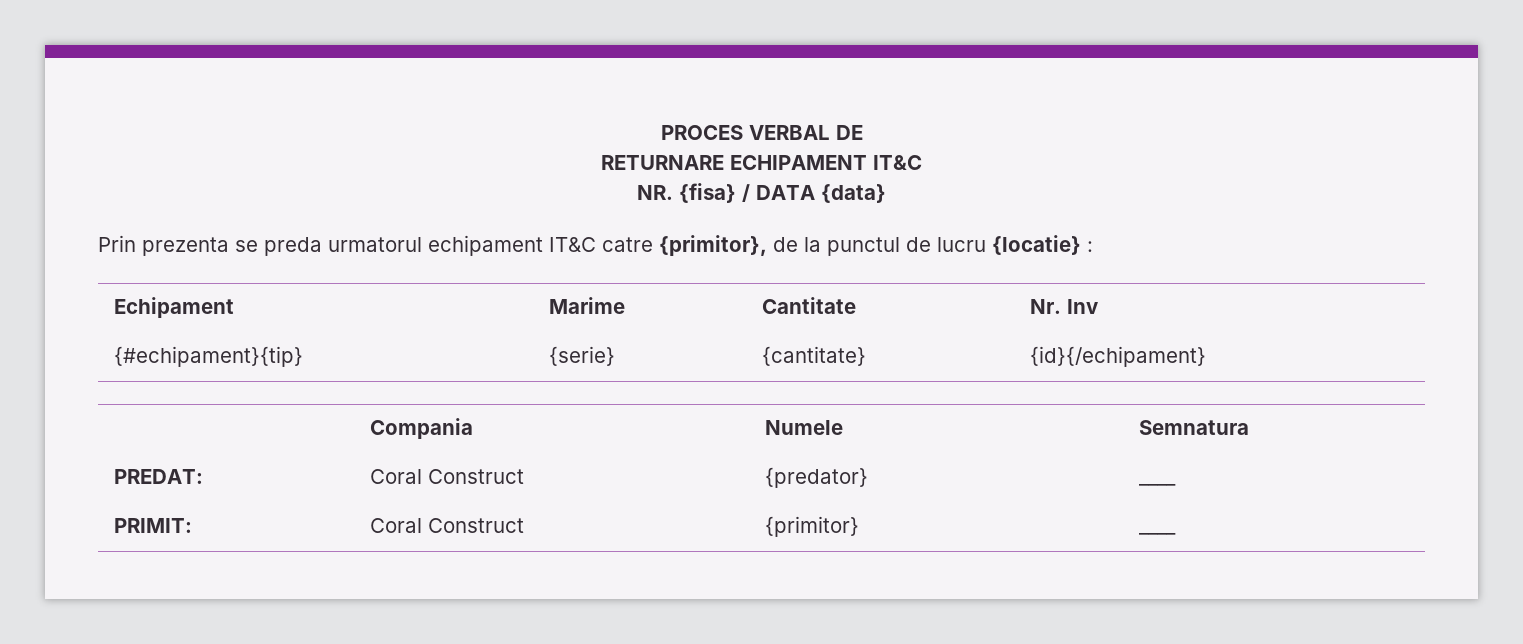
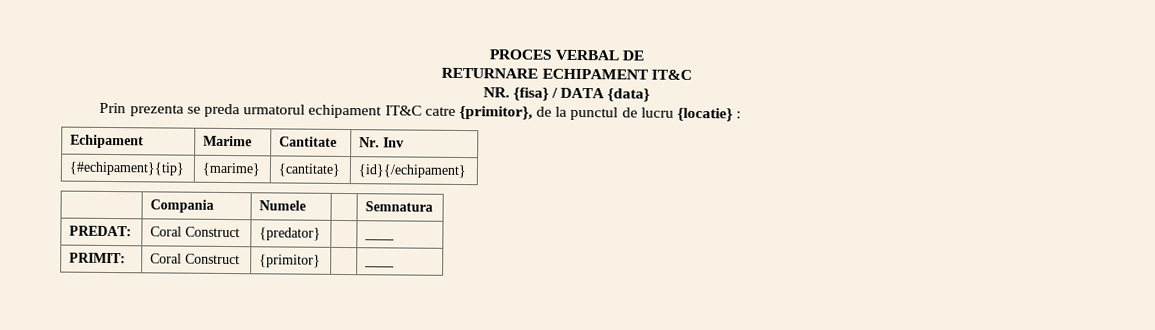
- {#echipament}{tip} | {serie} | {cantitate} | {id}{/echipament}
+ {#echipament}{tip} | {marime} | {cantitate} | {id}{/echipament}

